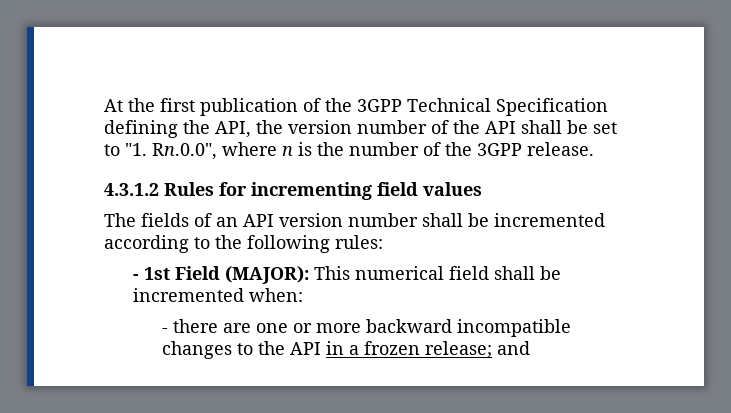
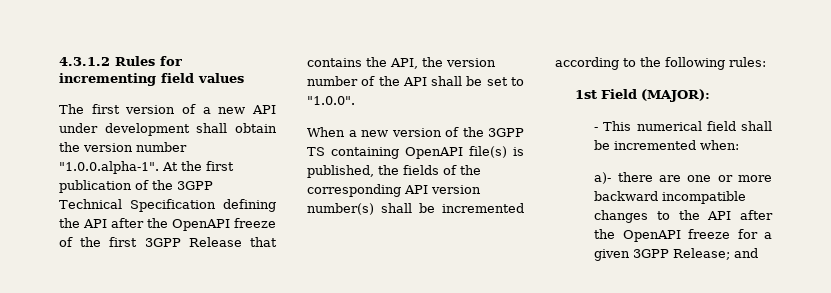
- At the first publication of the 3GPP Technical Specification defining the API, the version number of the API shall be set to "1. Rn.0.0", where n is the number of the 3GPP release.
  4.3.1.2 Rules for incrementing field values
- The fields of an API version number shall be incremented according to the following rules:
+ The first version of a new API under development shall obtain the version number "1.0.0.alpha-1". At the first publication of the 3GPP Technical Specification defining the API after the OpenAPI freeze of the first 3GPP Release that contains the API, the version number of the API shall be set to "1.0.0".
+ When a new version of the 3GPP TS containing OpenAPI file(s) is published, the fields of the corresponding API version number(s) shall be incremented according to the following rules:
- - 1st Field (MAJOR): This numerical field shall be incremented when:
+ 1st Field (MAJOR):
+ - This numerical field shall be incremented when:
- - there are one or more backward incompatible changes to the API in a frozen release; and
+ a)- there are one or more backward incompatible changes to the API after the OpenAPI freeze for a given 3GPP Release; and

